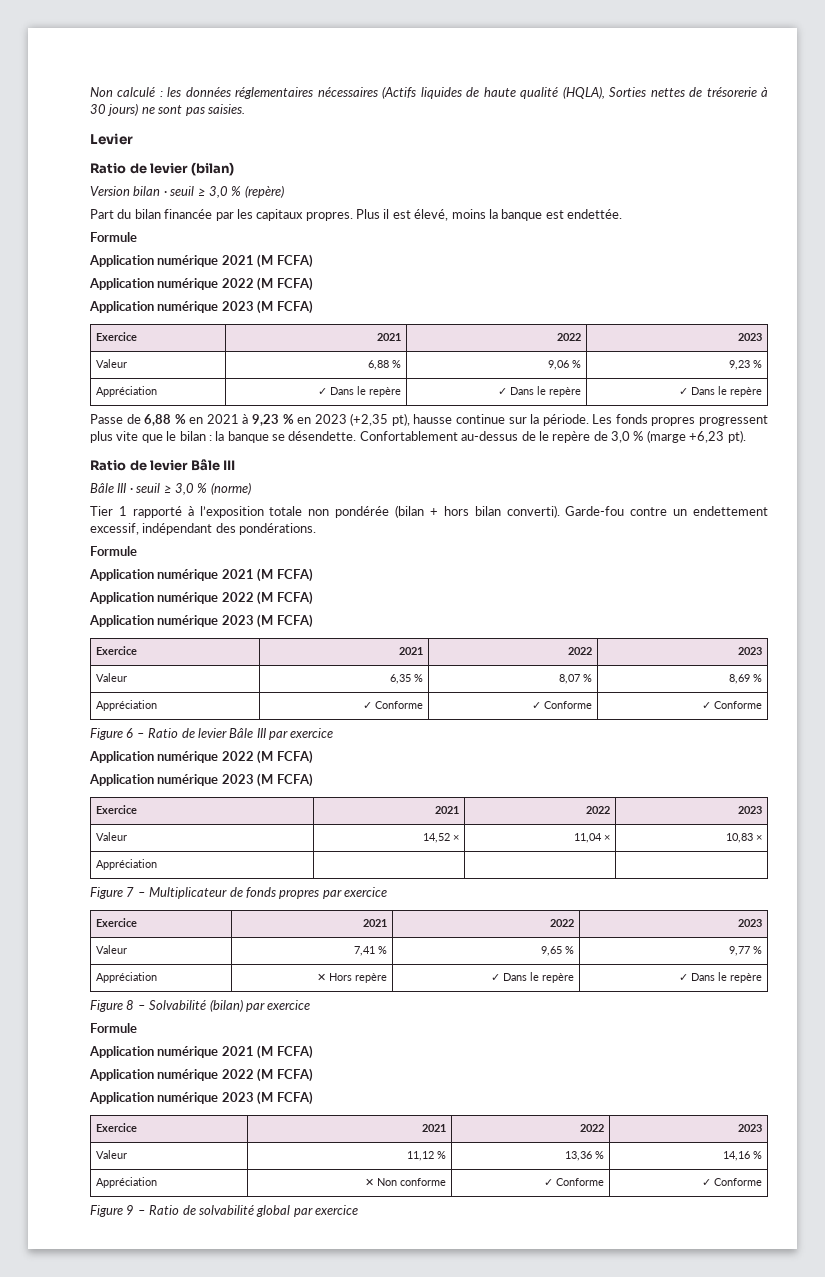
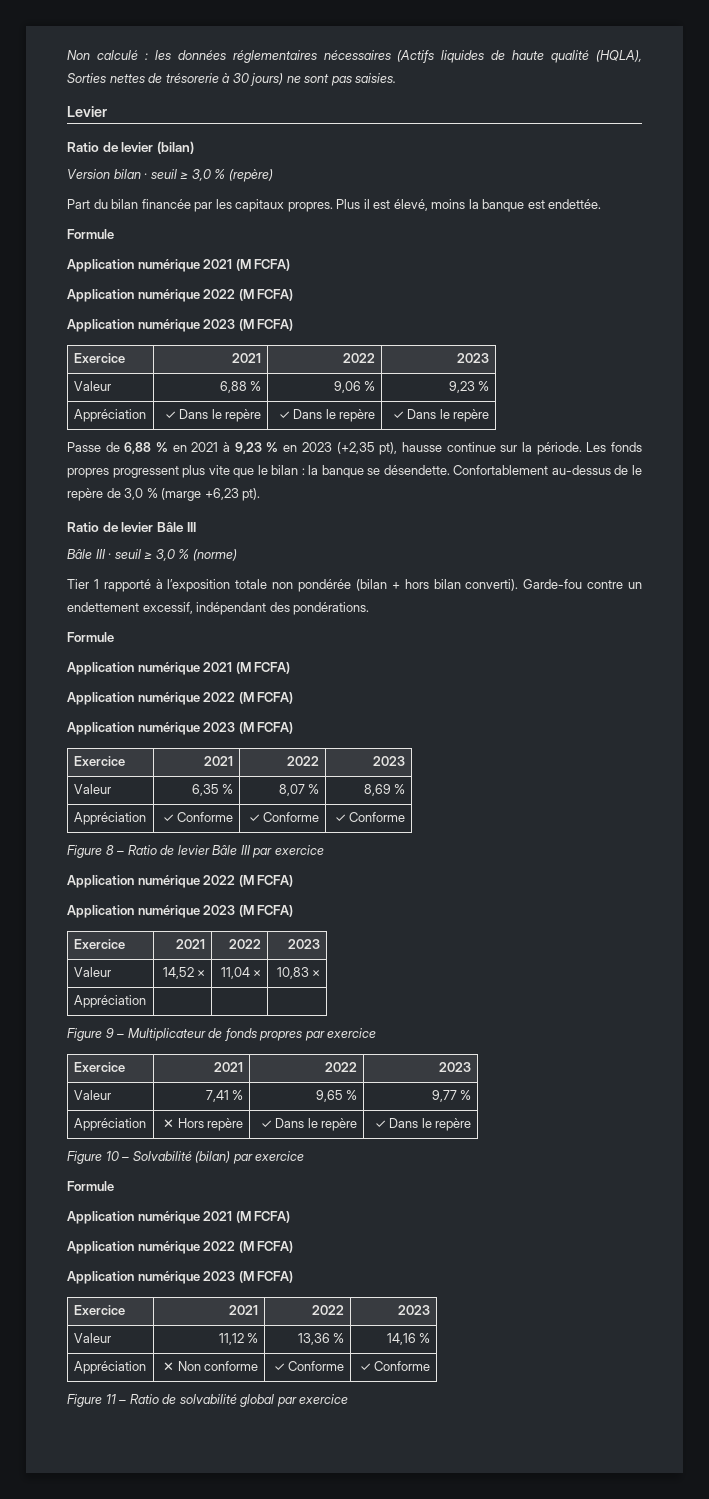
- Figure 6 – Ratio de levier Bâle III par exercice
+ Figure 8 – Ratio de levier Bâle III par exercice
- Figure 7 – Multiplicateur de fonds propres par exercice
+ Figure 9 – Multiplicateur de fonds propres par exercice
- Figure 8 – Solvabilité (bilan) par exercice
+ Figure 10 – Solvabilité (bilan) par exercice
- Figure 9 – Ratio de solvabilité global par exercice
+ Figure 11 – Ratio de solvabilité global par exercice

